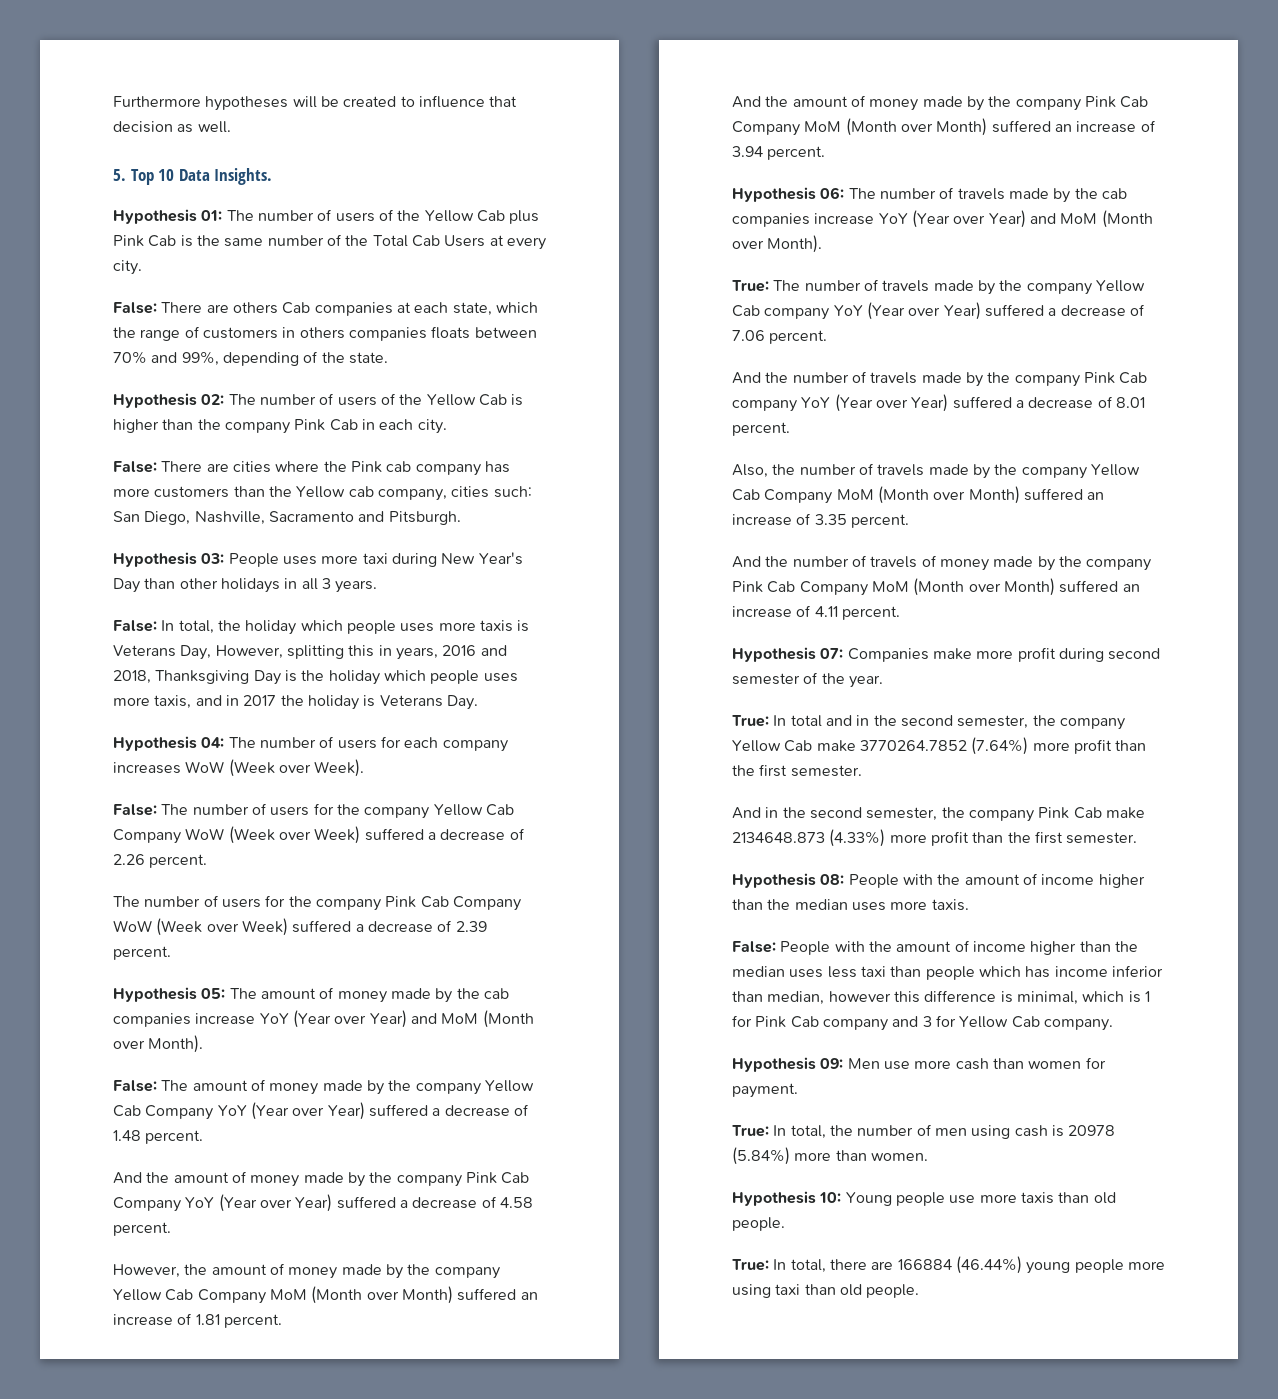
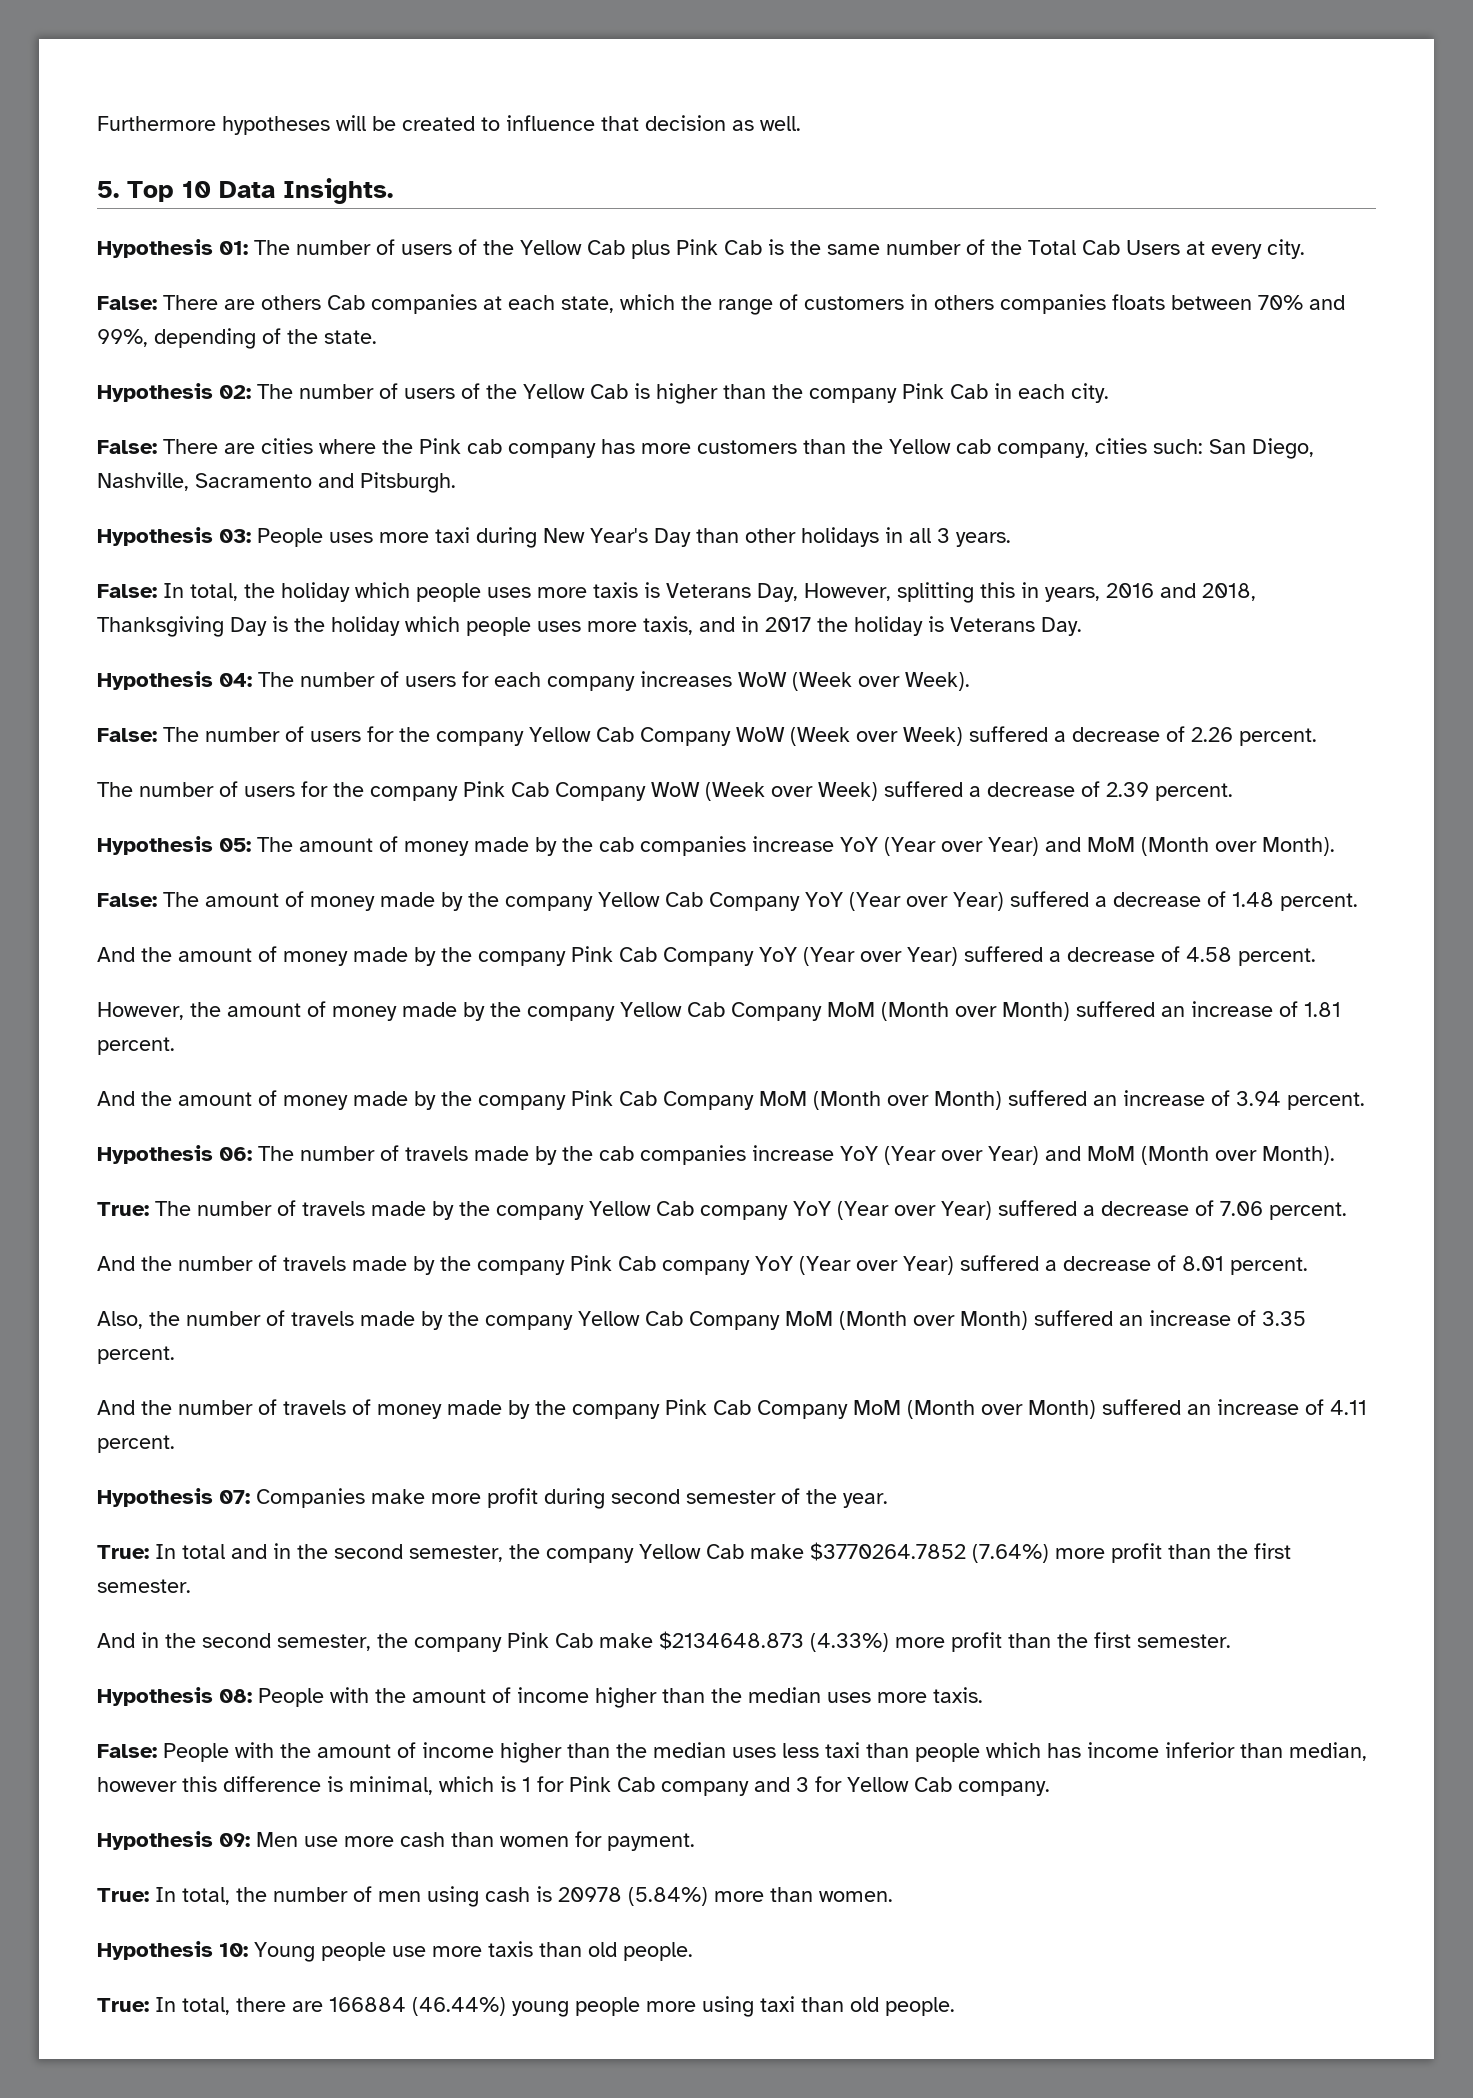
- True: In total and in the second semester, the company Yellow Cab make 3770264.7852 (7.64%) more profit than the first semester.
+ True: In total and in the second semester, the company Yellow Cab make $3770264.7852 (7.64%) more profit than the first semester.
- And in the second semester, the company Pink Cab make 2134648.873 (4.33%) more profit than the first semester.
+ And in the second semester, the company Pink Cab make $2134648.873 (4.33%) more profit than the first semester.

